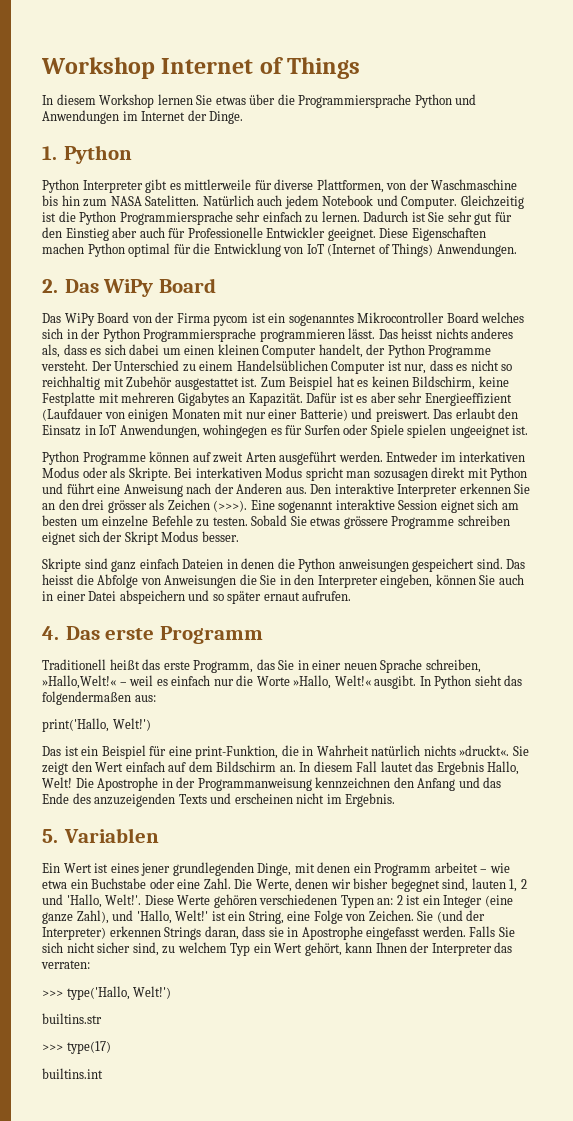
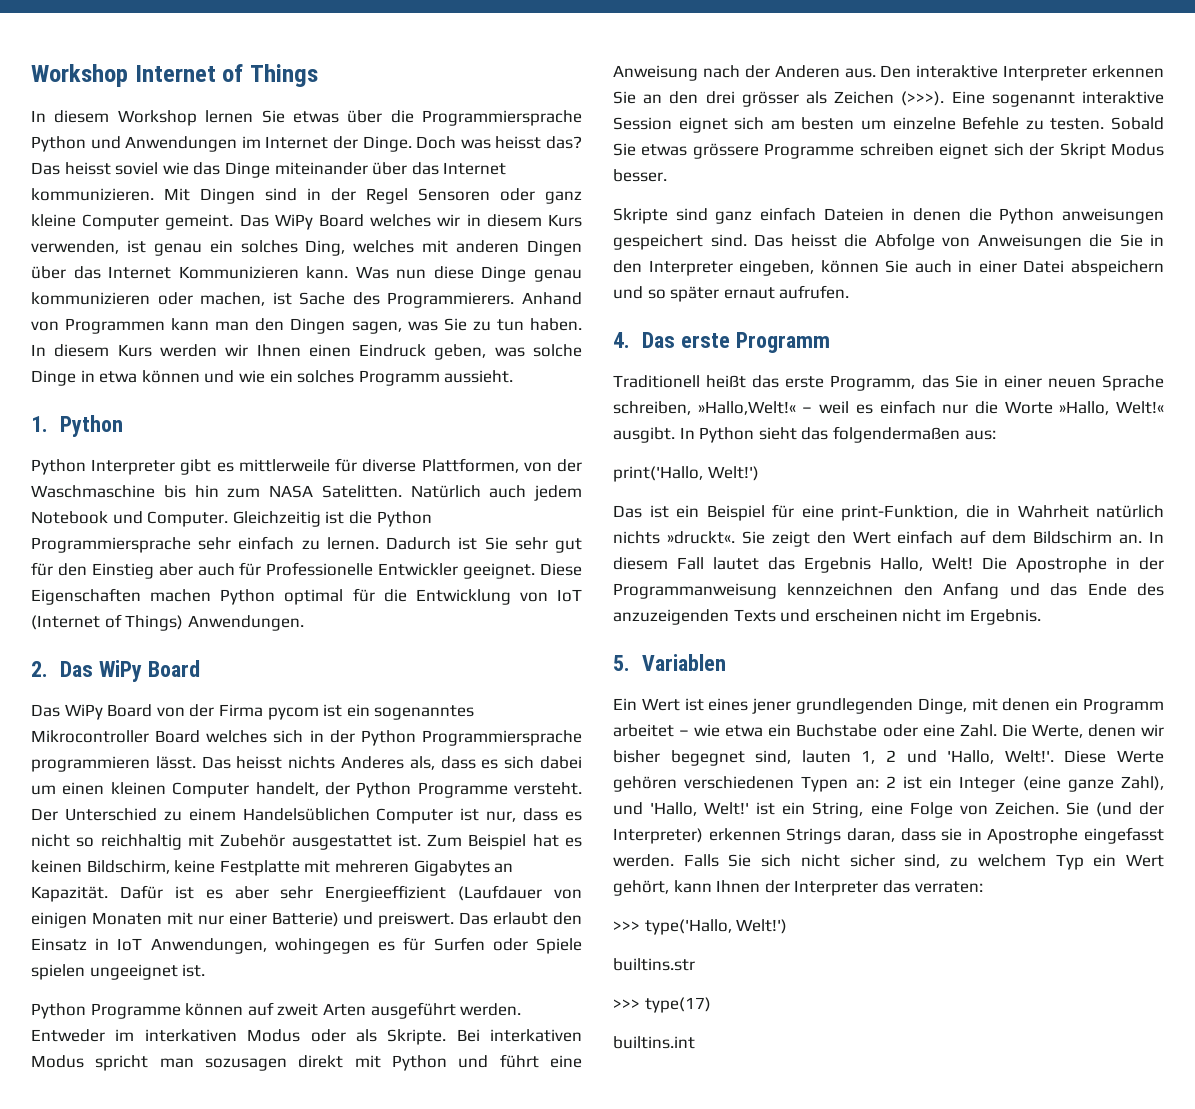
+ Doch was heisst das? Das heisst soviel wie das Dinge miteinander über das Internet kommunizieren. Mit Dingen sind in der Regel Sensoren oder ganz kleine Computer gemeint. Das WiPy Board welches wir in diesem Kurs verwenden, ist genau ein solches Ding, welches mit anderen Dingen über das Internet Kommunizieren kann. Was nun diese Dinge genau kommunizieren oder machen, ist Sache des Programmierers. Anhand von Programmen kann man den Dingen sagen, was Sie zu tun haben. In diesem Kurs werden wir Ihnen einen Eindruck geben, was solche Dinge in etwa können und wie ein solches Programm aussieht.
- Das heisst nichts anderes als, dass es sich dabei um einen kleinen Computer handelt, der Python Programme versteht.
+ Das heisst nichts Anderes als, dass es sich dabei um einen kleinen Computer handelt, der Python Programme versteht.

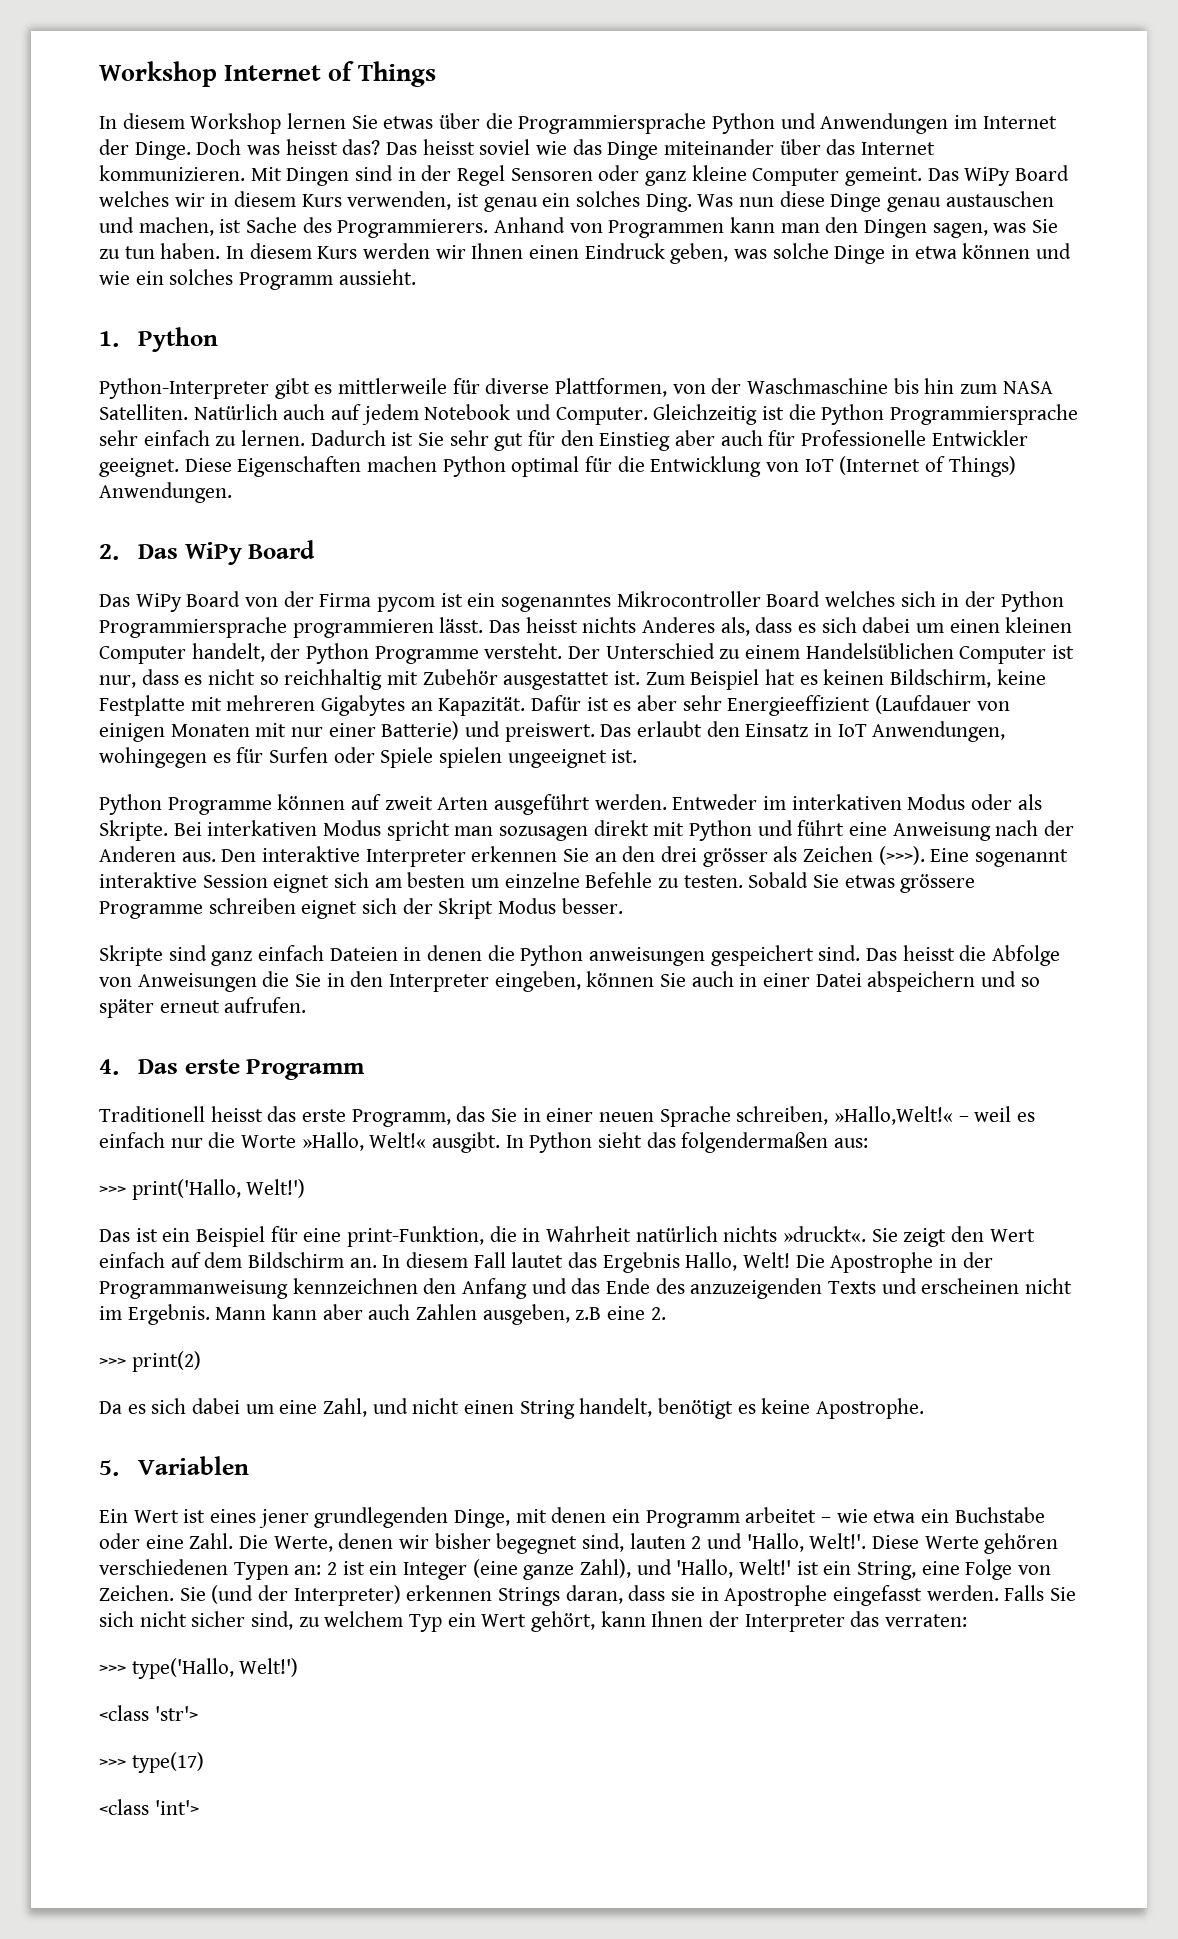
- Das WiPy Board welches wir in diesem Kurs verwenden, ist genau ein solches Ding, welches mit anderen Dingen über das Internet Kommunizieren kann.
+ Das WiPy Board welches wir in diesem Kurs verwenden, ist genau ein solches Ding.
- Was nun diese Dinge genau kommunizieren oder machen, ist Sache des Programmierers.
+ Was nun diese Dinge genau austauschen und machen, ist Sache des Programmierers.
- Python Interpreter gibt es mittlerweile für diverse Plattformen, von der Waschmaschine bis hin zum NASA Satelitten.
+ Python-Interpreter gibt es mittlerweile für diverse Plattformen, von der Waschmaschine bis hin zum NASA Satelliten.
- Natürlich auch jedem Notebook und Computer.
+ Natürlich auch auf jedem Notebook und Computer.
- Das heisst die Abfolge von Anweisungen die Sie in den Interpreter eingeben, können Sie auch in einer Datei abspeichern und so später ernaut aufrufen.
+ Das heisst die Abfolge von Anweisungen die Sie in den Interpreter eingeben, können Sie auch in einer Datei abspeichern und so später erneut aufrufen.
- Traditionell heißt das erste Programm, das Sie in einer neuen Sprache schreiben, »Hallo,Welt!« – weil es einfach nur die Worte »Hallo, Welt!« ausgibt.
+ Traditionell heisst das erste Programm, das Sie in einer neuen Sprache schreiben, »Hallo,Welt!« – weil es einfach nur die Worte »Hallo, Welt!« ausgibt.
- print('Hallo, Welt!')
+ >>> print('Hallo, Welt!')
+ Mann kann aber auch Zahlen ausgeben, z.B eine 2.
+ >>> print(2)
+ Da es sich dabei um eine Zahl, und nicht einen String handelt, benötigt es keine Apostrophe.
- Die Werte, denen wir bisher begegnet sind, lauten 1, 2 und 'Hallo, Welt!'.
+ Die Werte, denen wir bisher begegnet sind, lauten 2 und 'Hallo, Welt!'.
- builtins.str
+ <class 'str'>
- builtins.int
+ <class 'int'>

